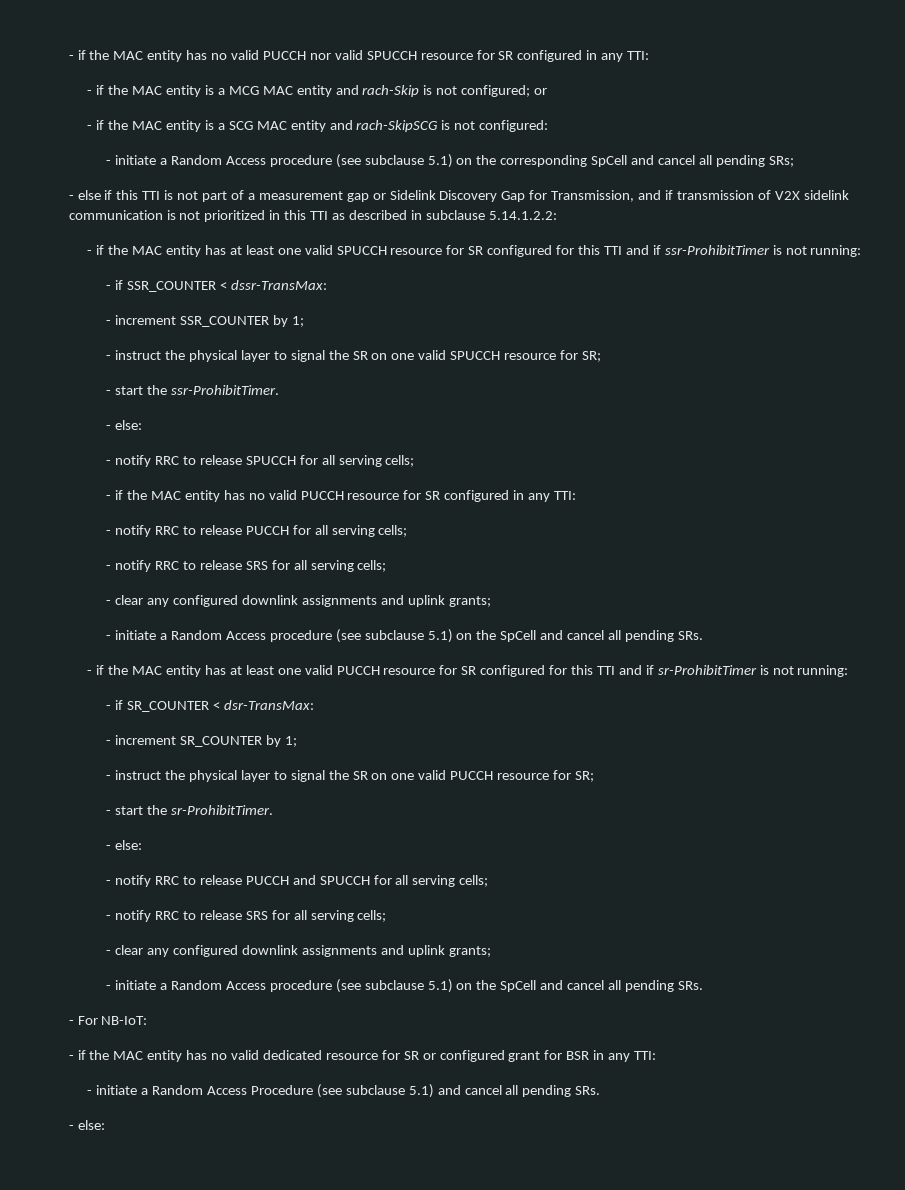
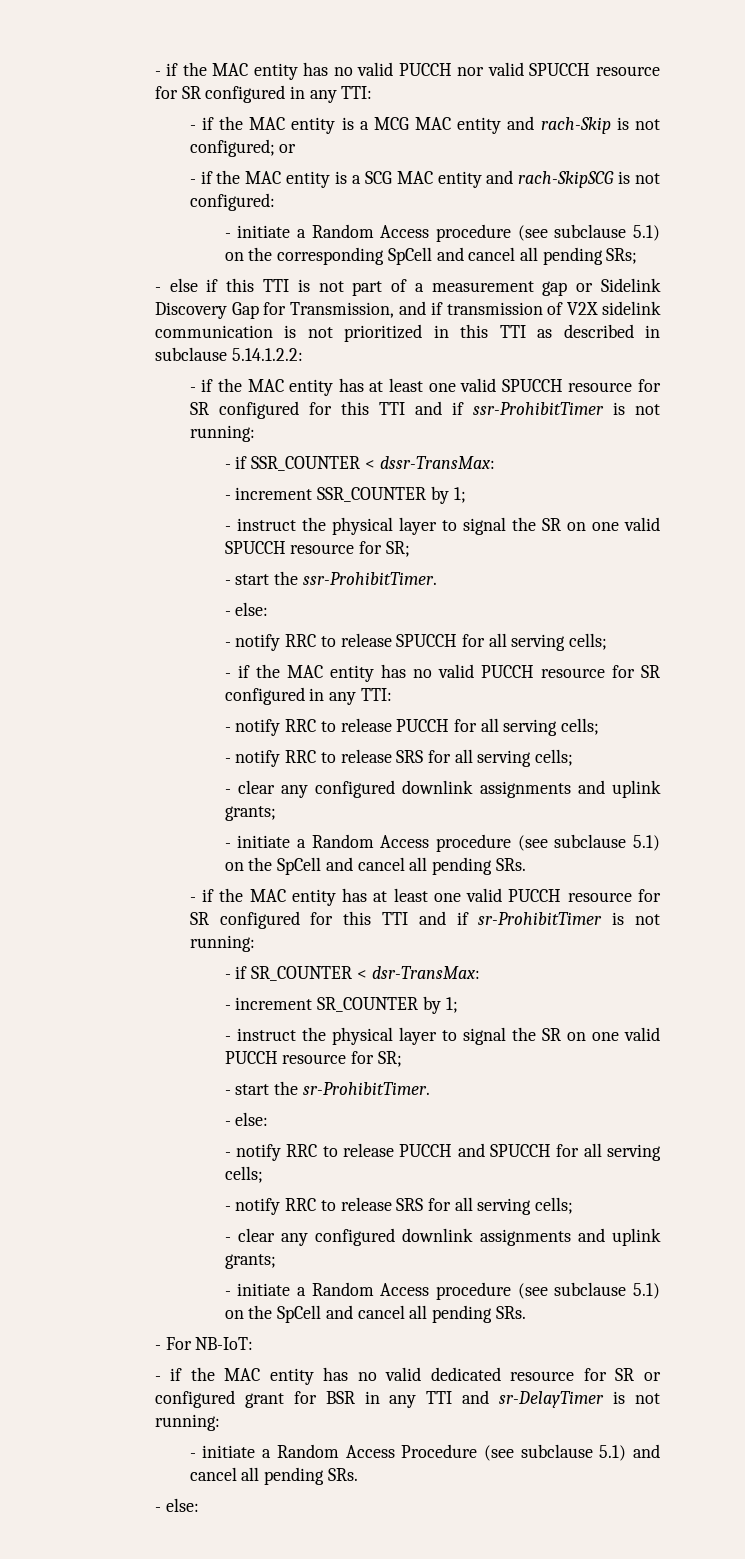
- - if the MAC entity has no valid dedicated resource for SR or configured grant for BSR in any TTI:
+ - if the MAC entity has no valid dedicated resource for SR or configured grant for BSR in any TTI and sr-DelayTimer is not running:

